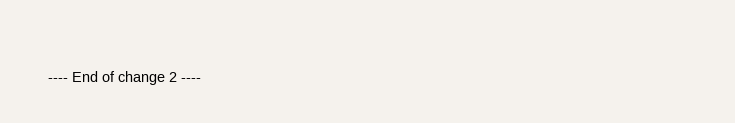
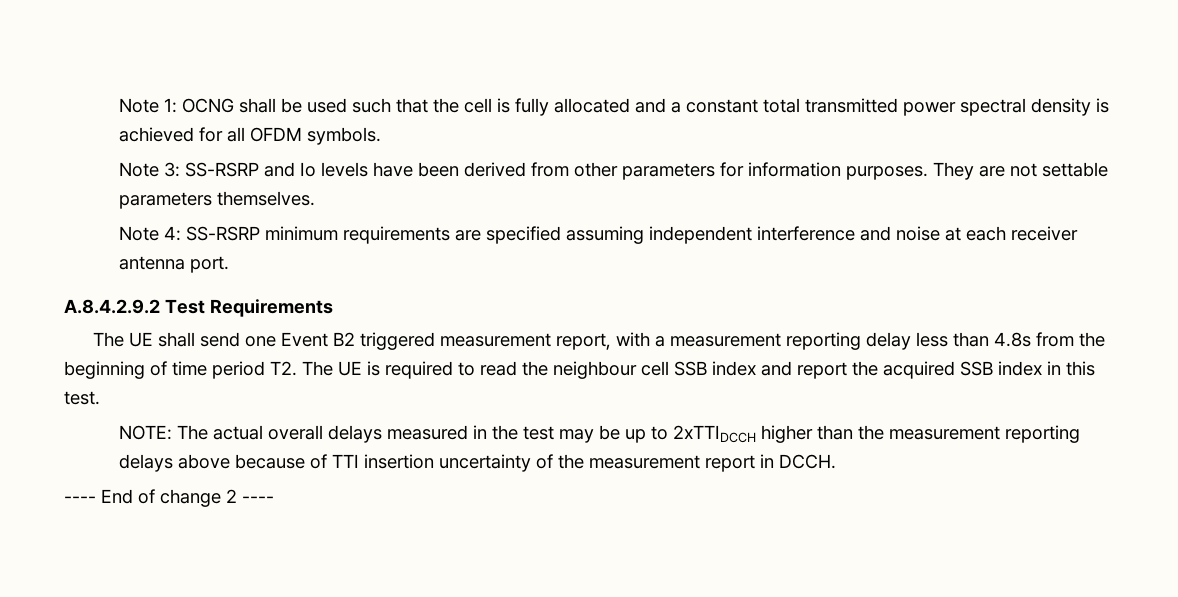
+ Note 1: OCNG shall be used such that the cell is fully allocated and a constant total transmitted power spectral density is achieved for all OFDM symbols.
+ Note 3: SS-RSRP and Io levels have been derived from other parameters for information purposes. They are not settable parameters themselves.
+ Note 4: SS-RSRP minimum requirements are specified assuming independent interference and noise at each receiver antenna port.
+ A.8.4.2.9.2 Test Requirements
+ The UE shall send one Event B2 triggered measurement report, with a measurement reporting delay less than 4.8s from the beginning of time period T2. The UE is required to read the neighbour cell SSB index and report the acquired SSB index in this test.
+ NOTE: The actual overall delays measured in the test may be up to 2xTTIDCCH higher than the measurement reporting delays above because of TTI insertion uncertainty of the measurement report in DCCH.

